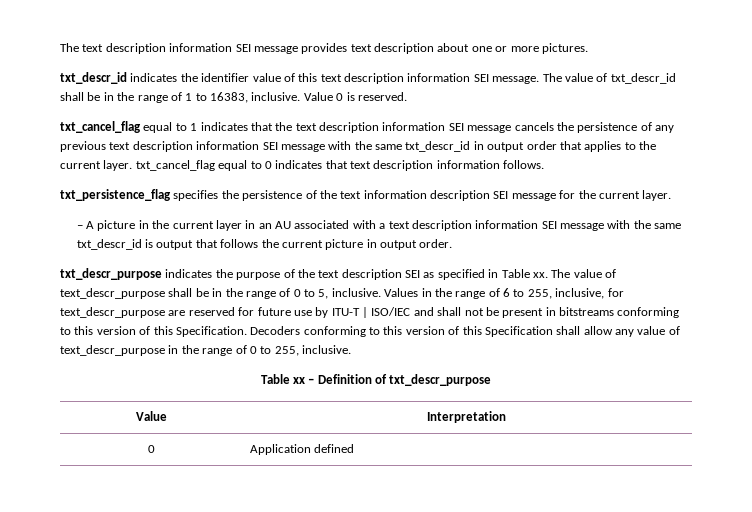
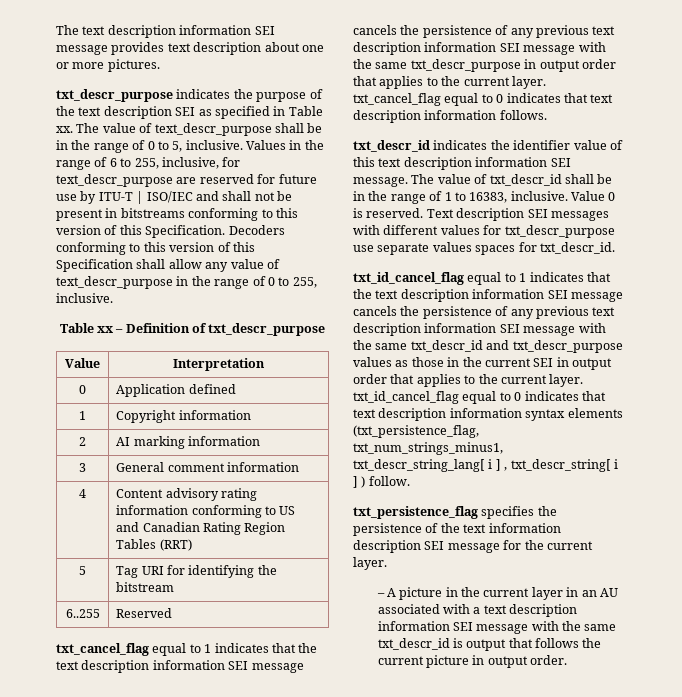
- txt_descr_id indicates the identifier value of this text description information SEI message. The value of txt_descr_id shall be in the range of 1 to 16383, inclusive. Value 0 is reserved.
- txt_cancel_flag equal to 1 indicates that the text description information SEI message cancels the persistence of any previous text description information SEI message with the same txt_descr_id in output order that applies to the current layer. txt_cancel_flag equal to 0 indicates that text description information follows.
- txt_persistence_flag specifies the persistence of the text information description SEI message for the current layer.
- – A picture in the current layer in an AU associated with a text description information SEI message with the same txt_descr_id is output that follows the current picture in output order.
+ 1 | Copyright information
+ 2 | AI marking information
+ 3 | General comment information
+ 4 | Content advisory rating information conforming to US and Canadian Rating Region Tables (RRT)
+ 5 | Tag URI for identifying the bitstream
+ 6..255 | Reserved
+ txt_cancel_flag equal to 1 indicates that the text description information SEI message cancels the persistence of any previous text description information SEI message with the same txt_descr_purpose in output order that applies to the current layer. txt_cancel_flag equal to 0 indicates that text description information follows.
+ txt_descr_id indicates the identifier value of this text description information SEI message. The value of txt_descr_id shall be in the range of 1 to 16383, inclusive. Value 0 is reserved. Text description SEI messages with different values for txt_descr_purpose use separate values spaces for txt_descr_id.
+ txt_id_cancel_flag equal to 1 indicates that the text description information SEI message cancels the persistence of any previous text description information SEI message with the same txt_descr_id and txt_descr_purpose values as those in the current SEI in output order that applies to the current layer. txt_id_cancel_flag equal to 0 indicates that text description information syntax elements (txt_persistence_flag, txt_num_strings_minus1, txt_descr_string_lang[ i ] , txt_descr_string[ i ] ) follow.
+ txt_persistence_flag specifies the persistence of the text information description SEI message for the current layer.
+ – A picture in the current layer in an AU associated with a text description information SEI message with the same txt_descr_id is output that follows the current picture in output order.

